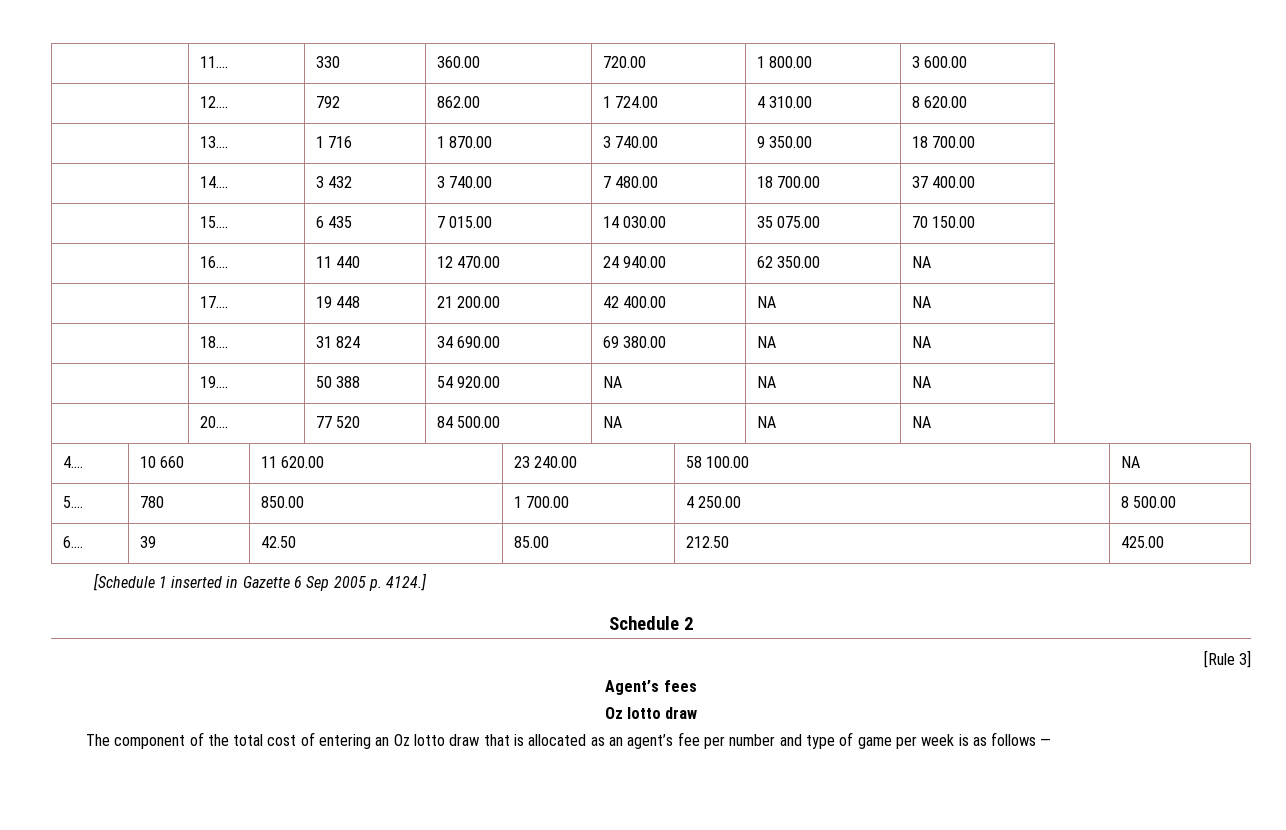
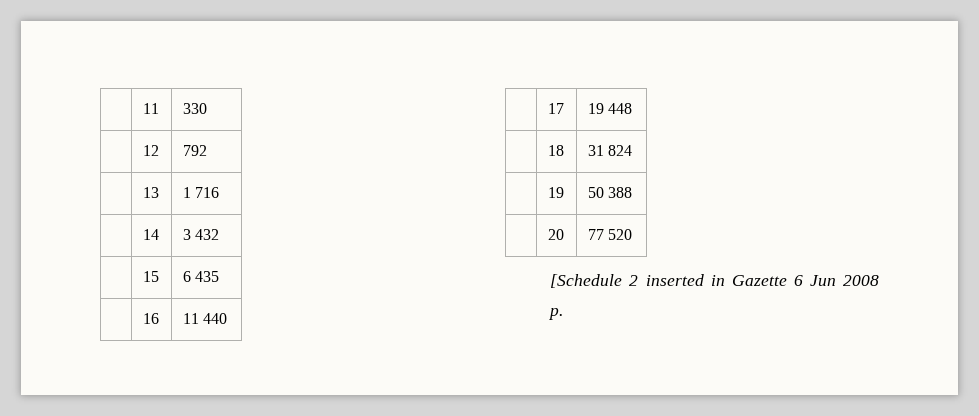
- | 11.... | 330 | 360.00 | 720.00 | 1 800.00 | 3 600.00
- | 12.... | 792 | 862.00 | 1 724.00 | 4 310.00 | 8 620.00
- | 13.... | 1 716 | 1 870.00 | 3 740.00 | 9 350.00 | 18 700.00
- | 14.... | 3 432 | 3 740.00 | 7 480.00 | 18 700.00 | 37 400.00
- | 15.... | 6 435 | 7 015.00 | 14 030.00 | 35 075.00 | 70 150.00
- | 16.... | 11 440 | 12 470.00 | 24 940.00 | 62 350.00 | NA
- | 17.... | 19 448 | 21 200.00 | 42 400.00 | NA | NA
- | 18.... | 31 824 | 34 690.00 | 69 380.00 | NA | NA
- | 19.... | 50 388 | 54 920.00 | NA | NA | NA
- | 20.... | 77 520 | 84 500.00 | NA | NA | NA
- 4.... | 10 660 | 11 620.00 | 23 240.00 | 58 100.00 | NA
- 5.... | 780 | 850.00 | 1 700.00 | 4 250.00 | 8 500.00
- 6.... | 39 | 42.50 | 85.00 | 212.50 | 425.00
+ | 11 | 330
+ | 12 | 792
+ | 13 | 1 716
+ | 14 | 3 432
+ | 15 | 6 435
+ | 16 | 11 440
+ | 17 | 19 448
+ | 18 | 31 824
+ | 19 | 50 388
+ | 20 | 77 520
- [Schedule 1 inserted in Gazette 6 Sep 2005 p. 4124.]
- Schedule 2
- [Rule 3]
- Agent’s fees
- Oz lotto draw
- The component of the total cost of entering an Oz lotto draw that is allocated as an agent’s fee per number and type of game per week is as follows —
+ [Schedule 2 inserted in Gazette 6 Jun 2008 p.

